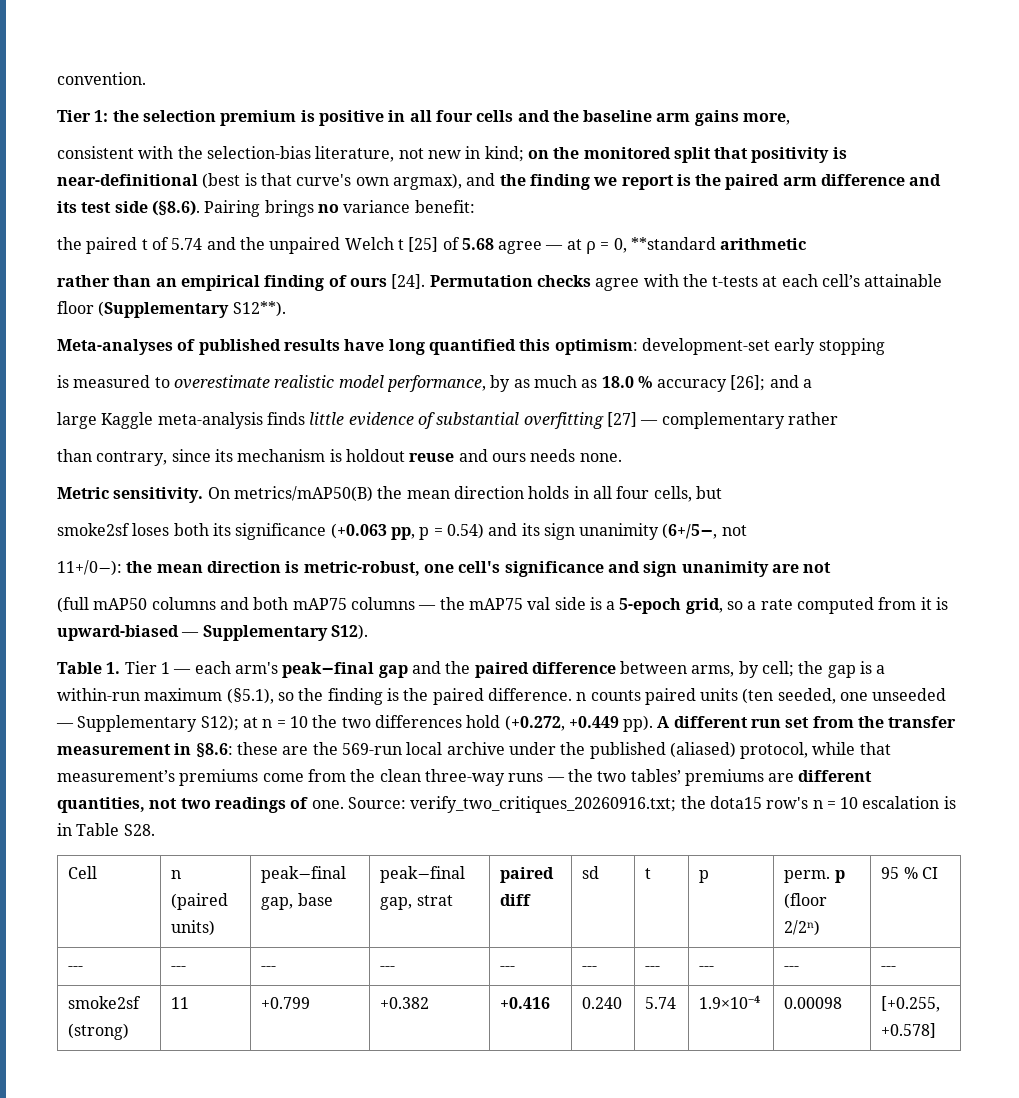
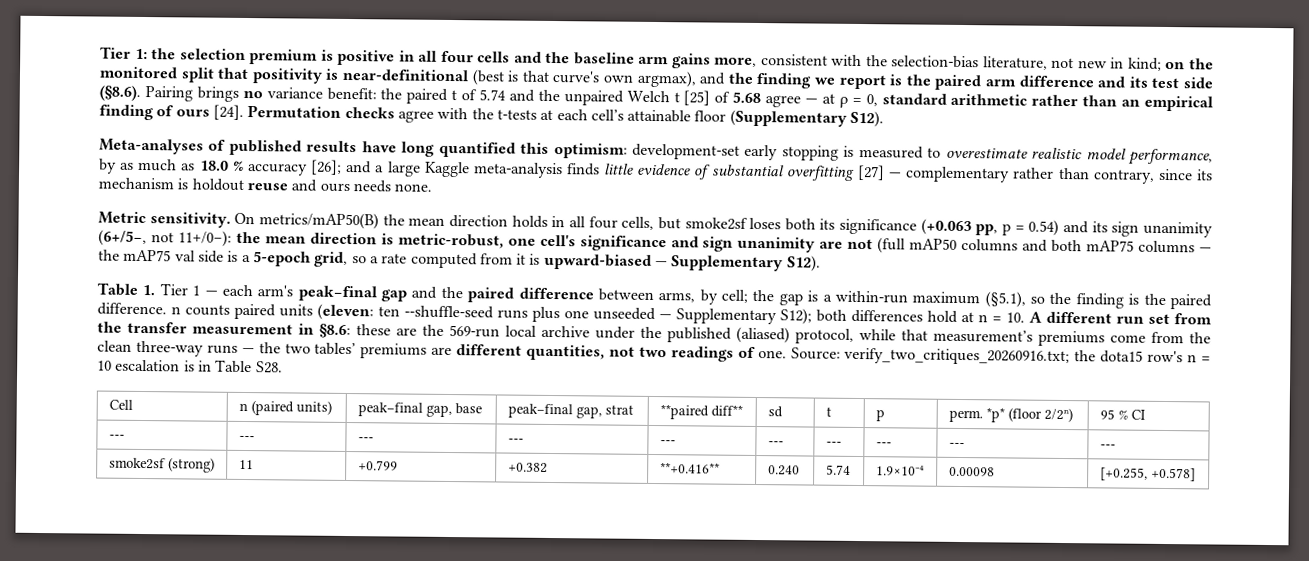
- convention.
- the selection premium is positive in all four cells and the baseline arm gains more,
- consistent with the selection-bias literature, not new in kind;
+ the selection premium is positive in all four cells and the baseline arm gains more, consistent with the selection-bias literature, not new in kind;
- on the monitored split that positivity is near-definitional (best is that curve's own argmax), and the finding we report is the paired arm difference and its test side (§8.6). Pairing brings no variance benefit:
- the paired t of 5.74 and the unpaired Welch t [25] of 5.68 agree — at ρ = 0, **standard arithmetic
- rather than an empirical finding of ours [24].
+ on the monitored split that positivity is near-definitional (best is that curve's own argmax), and the finding we report is the paired arm difference and its test side (§8.6). Pairing brings no variance benefit: the paired t of 5.74 and the unpaired Welch t [25] of 5.68 agree — at ρ = 0, standard arithmetic rather than an empirical finding of ours [24].
- Permutation checks agree with the t-tests at each cell’s attainable floor (Supplementary S12**).
+ Permutation checks agree with the t-tests at each cell’s attainable floor (Supplementary S12).
- Meta-analyses of published results have long quantified this optimism: development-set early stopping
- is measured to overestimate realistic model performance, by as much as 18.0 % accuracy [26]; and a
- large Kaggle meta-analysis finds little evidence of substantial overfitting [27] — complementary rather
- than contrary, since its mechanism is holdout reuse and ours needs none.
+ Meta-analyses of published results have long quantified this optimism: development-set early stopping is measured to overestimate realistic model performance, by as much as 18.0 % accuracy [26]; and a large Kaggle meta-analysis finds little evidence of substantial overfitting [27] — complementary rather than contrary, since its mechanism is holdout reuse and ours needs none.
- On metrics/mAP50(B) the mean direction holds in all four cells, but
- smoke2sf loses both its significance (+0.063 pp, p = 0.54) and its sign unanimity (6+/5−, not
- 11+/0−):
+ On metrics/mAP50(B) the mean direction holds in all four cells, but smoke2sf loses both its significance (+0.063 pp, p = 0.54) and its sign unanimity (6+/5−, not 11+/0−):
- the mean direction is metric-robust, one cell's significance and sign unanimity are not
- (full mAP50 columns and both mAP75 columns — the mAP75 val side is a 5-epoch grid, so a rate computed from it is upward-biased — Supplementary S12).
+ the mean direction is metric-robust, one cell's significance and sign unanimity are not (full mAP50 columns and both mAP75 columns — the mAP75 val side is a 5-epoch grid, so a rate computed from it is upward-biased — Supplementary S12).
- the gap is a within-run maximum (§5.1), so the finding is the paired difference. n counts paired units (ten seeded, one unseeded — Supplementary S12);
+ the gap is a within-run maximum (§5.1), so the finding is the paired difference. n counts paired units (eleven: ten --shuffle-seed runs plus one unseeded — Supplementary S12);
- at n = 10 the two differences hold (+0.272, +0.449 pp). A different run set from the transfer measurement in §8.6:
+ both differences hold at n = 10. A different run set from the transfer measurement in §8.6:
- Cell | n (paired units) | peak−final gap, base | peak−final gap, strat | paired diff | sd | t | p | perm. p (floor 2/2ⁿ) | 95 % CI
+ Cell | n (paired units) | peak−final gap, base | peak−final gap, strat | **paired diff** | sd | t | p | perm. *p* (floor 2/2ⁿ) | 95 % CI
- smoke2sf (strong) | 11 | +0.799 | +0.382 | +0.416 | 0.240 | 5.74 | 1.9×10⁻⁴ | 0.00098 | [+0.255, +0.578]
+ smoke2sf (strong) | 11 | +0.799 | +0.382 | **+0.416** | 0.240 | 5.74 | 1.9×10⁻⁴ | 0.00098 | [+0.255, +0.578]

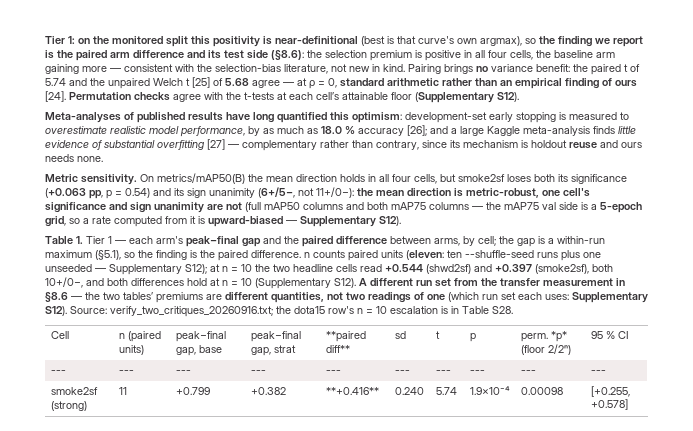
- the selection premium is positive in all four cells and the baseline arm gains more, consistent with the selection-bias literature, not new in kind;
- on the monitored split that positivity is near-definitional (best is that curve's own argmax), and the finding we report is the paired arm difference and its test side (§8.6). Pairing brings no variance benefit:
+ on the monitored split this positivity is near-definitional (best is that curve's own argmax), so the finding we report is the paired arm difference and its test side (§8.6): the selection premium is positive in all four cells, the baseline arm gaining more — consistent with the selection-bias literature, not new in kind. Pairing brings no variance benefit:
- both differences hold at n = 10. A different run set from the transfer measurement in §8.6: these are the 569-run local archive under the published (aliased) protocol, while that measurement’s premiums come from the clean three-way runs — the two tables’ premiums are different quantities, not two readings of one.
+ at n = 10 the two headline cells read +0.544 (shwd2sf) and +0.397 (smoke2sf), both 10+/0−, and both differences hold at n = 10 (Supplementary S12). A different run set from the transfer measurement in §8.6 — the two tables’ premiums are different quantities, not two readings of one (which run set each uses: Supplementary S12).

